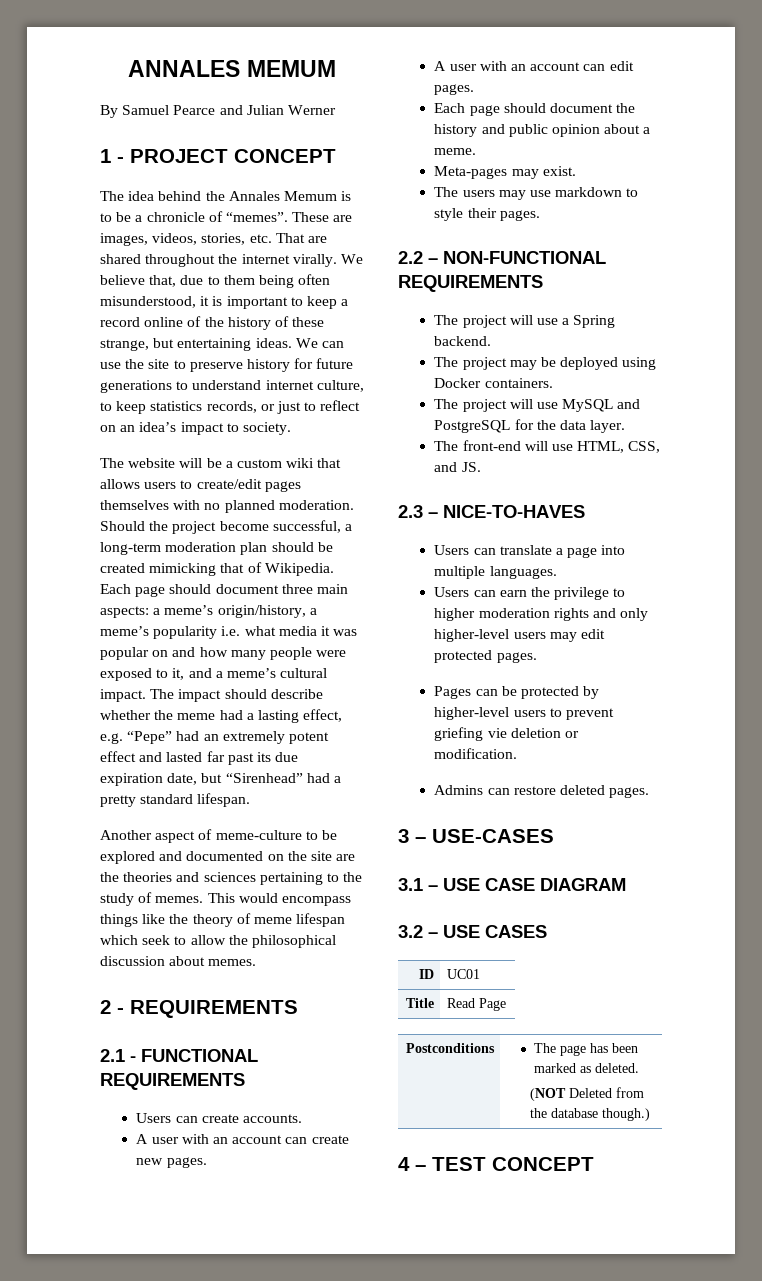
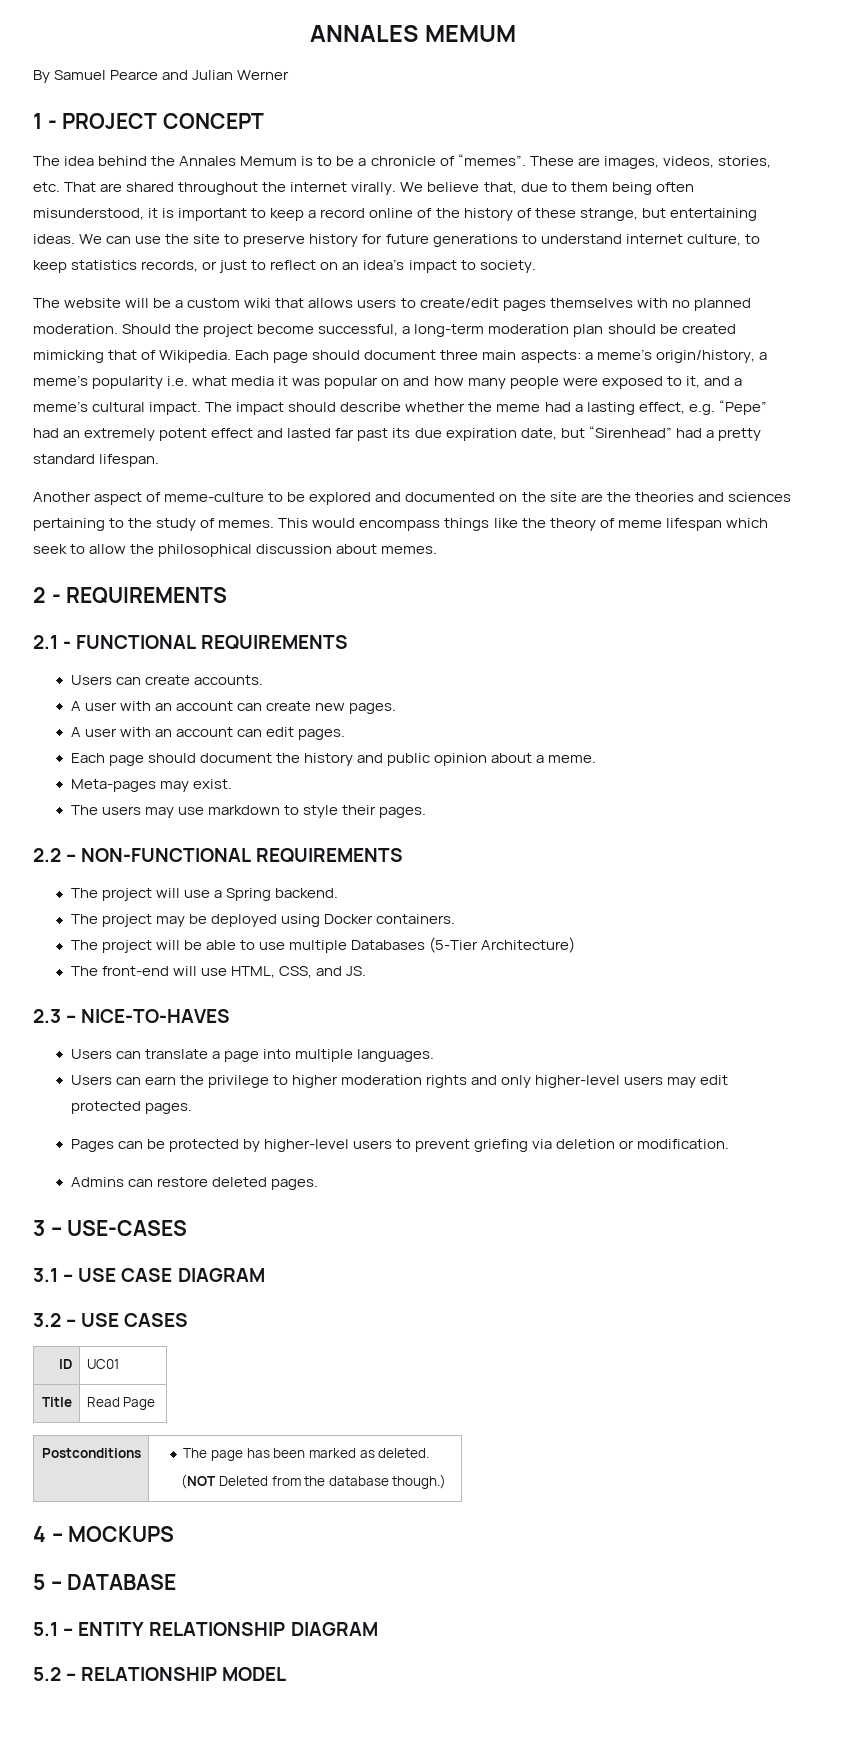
- The project will use MySQL and PostgreSQL for the data layer.
+ The project will be able to use multiple Databases (5-Tier Architecture)
- Pages can be protected by higher-level users to prevent griefing vie deletion or modification.
+ Pages can be protected by higher-level users to prevent griefing via deletion or modification.
- 4 – TEST CONCEPT
+ 4 – MOCKUPS
+ 5 – DATABASE
+ 5.1 – ENTITY RELATIONSHIP DIAGRAM
+ 5.2 – RELATIONSHIP MODEL

